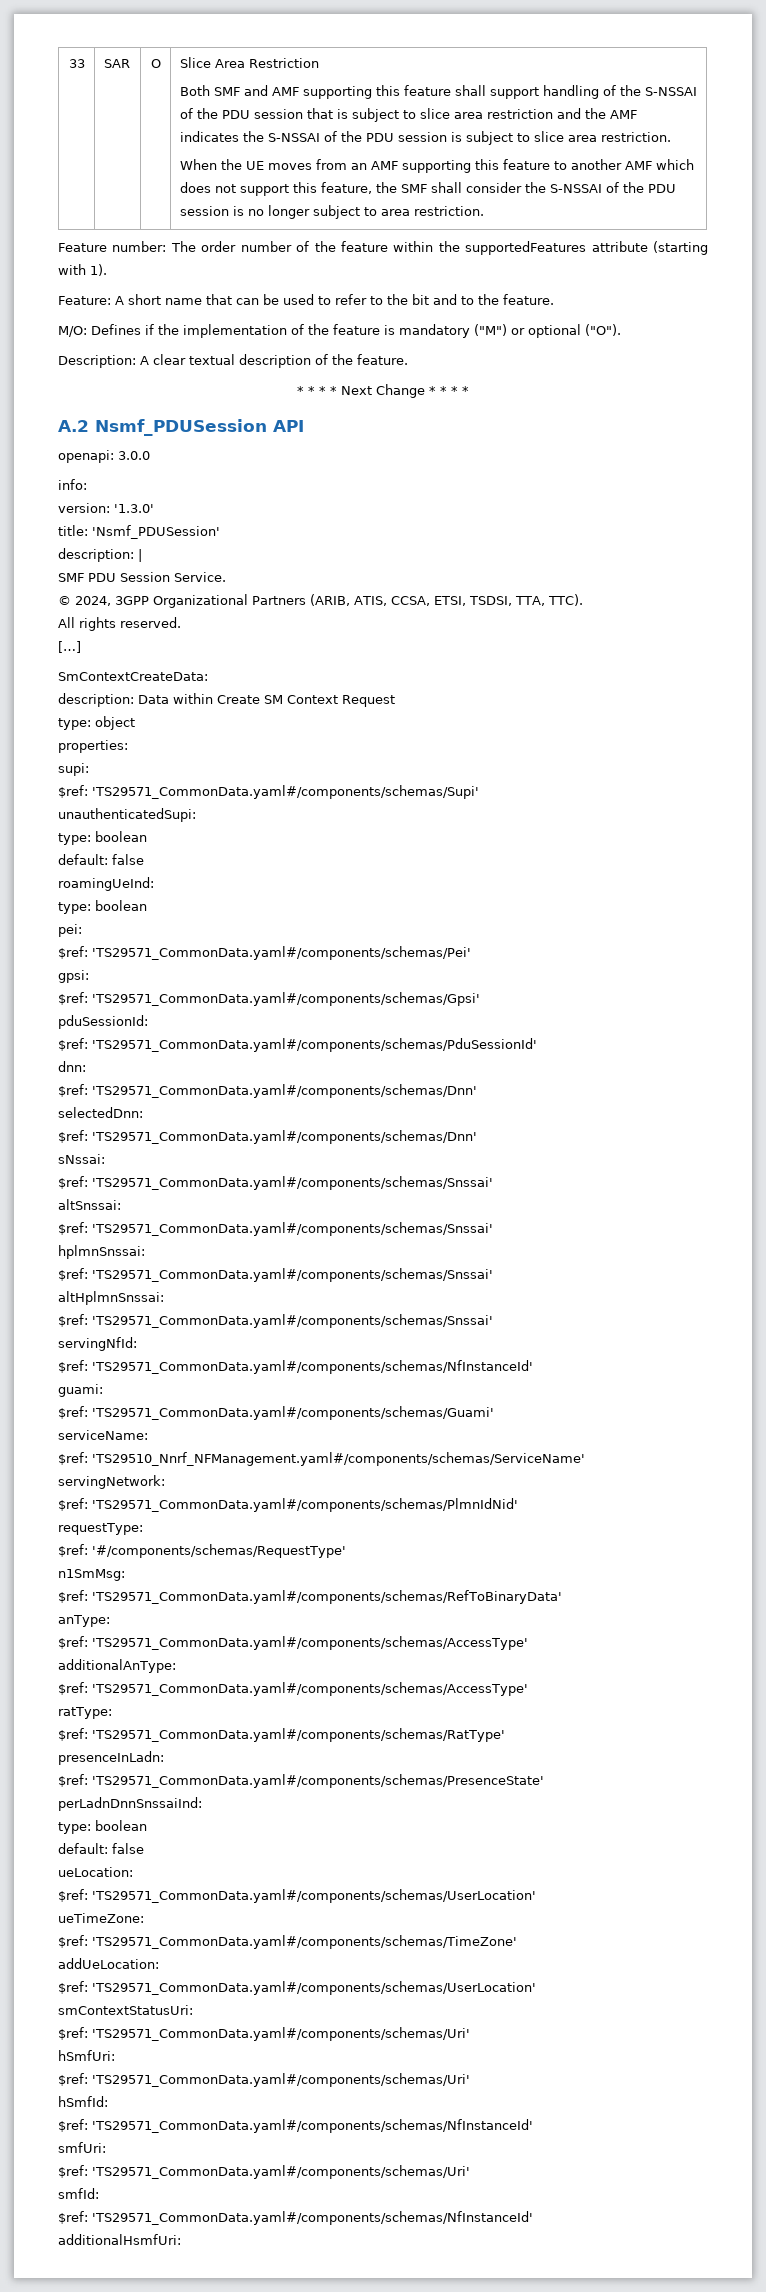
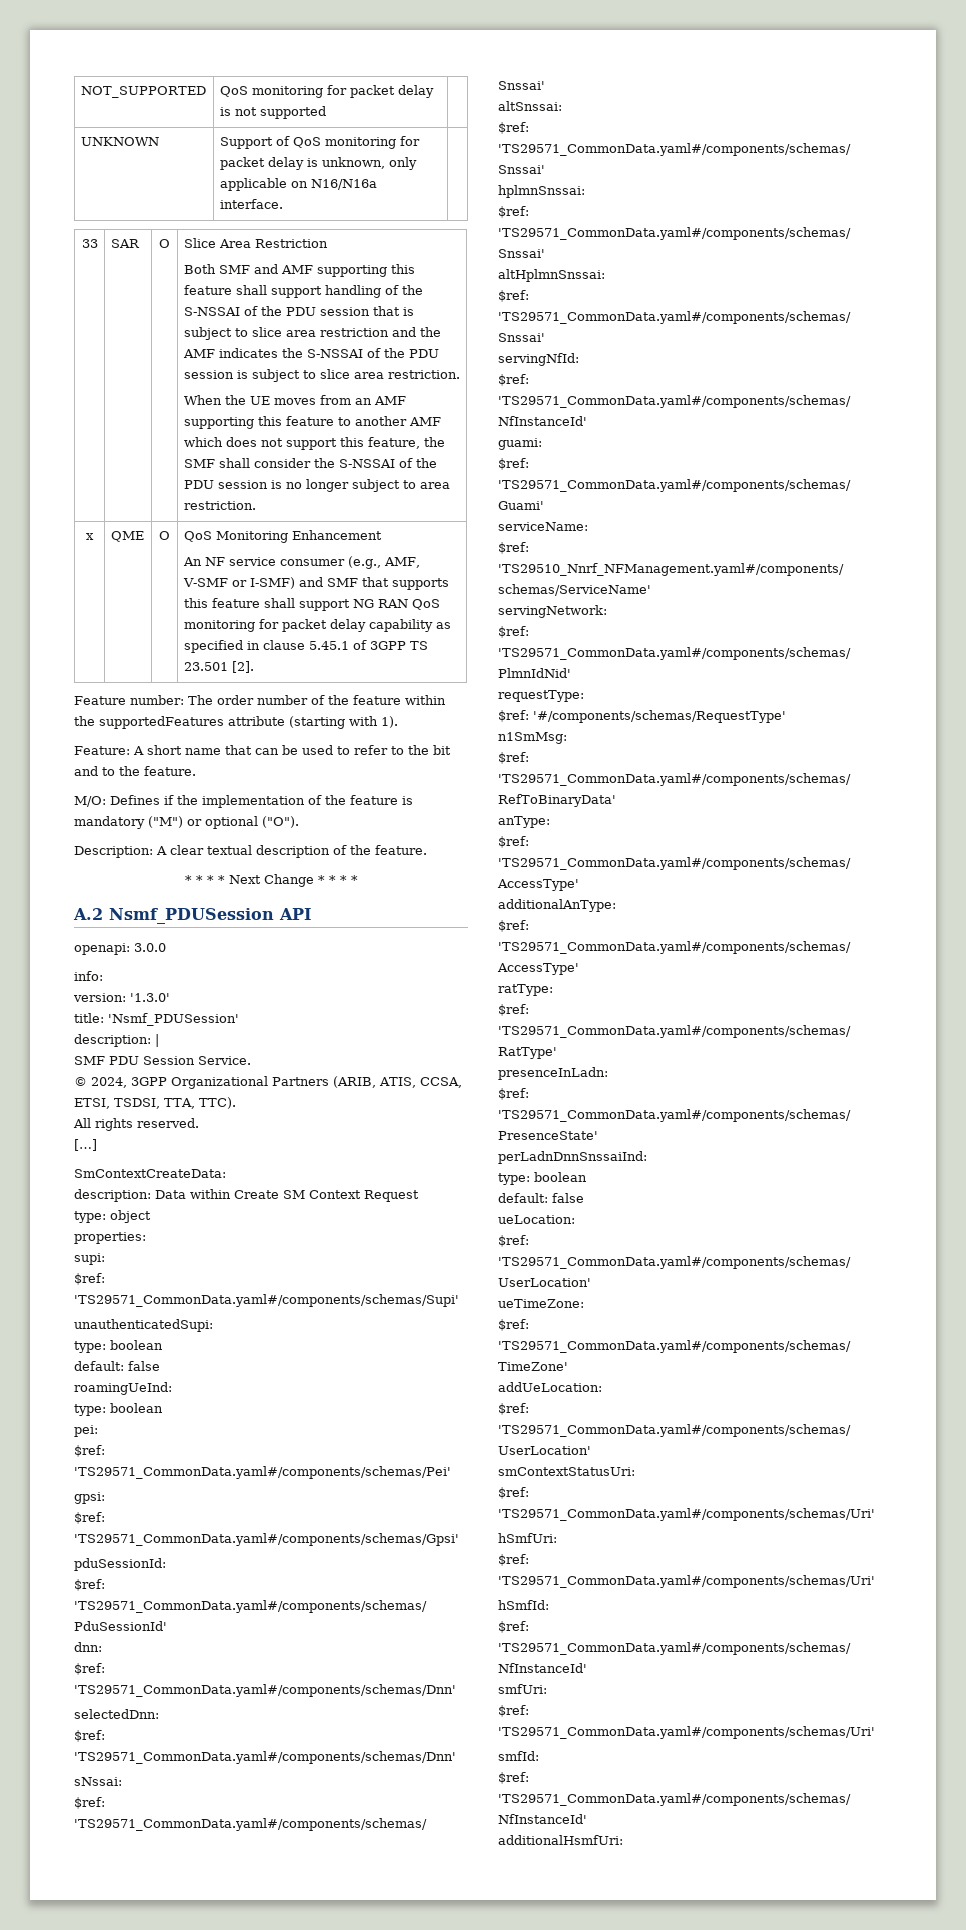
+ NOT_SUPPORTED | QoS monitoring for packet delay is not supported |
+ UNKNOWN | Support of QoS monitoring for packet delay is unknown, only applicable on N16/N16a interface. |
+ x | QME | O | QoS Monitoring Enhancement
+ An NF service consumer (e.g., AMF, V-SMF or I-SMF) and SMF that supports this feature shall support NG RAN QoS monitoring for packet delay capability as specified in clause 5.45.1 of 3GPP TS 23.501 [2].

